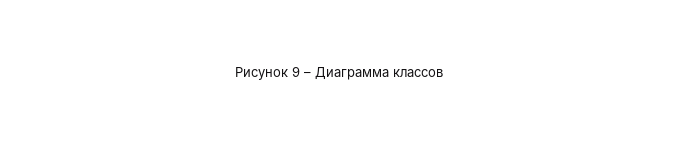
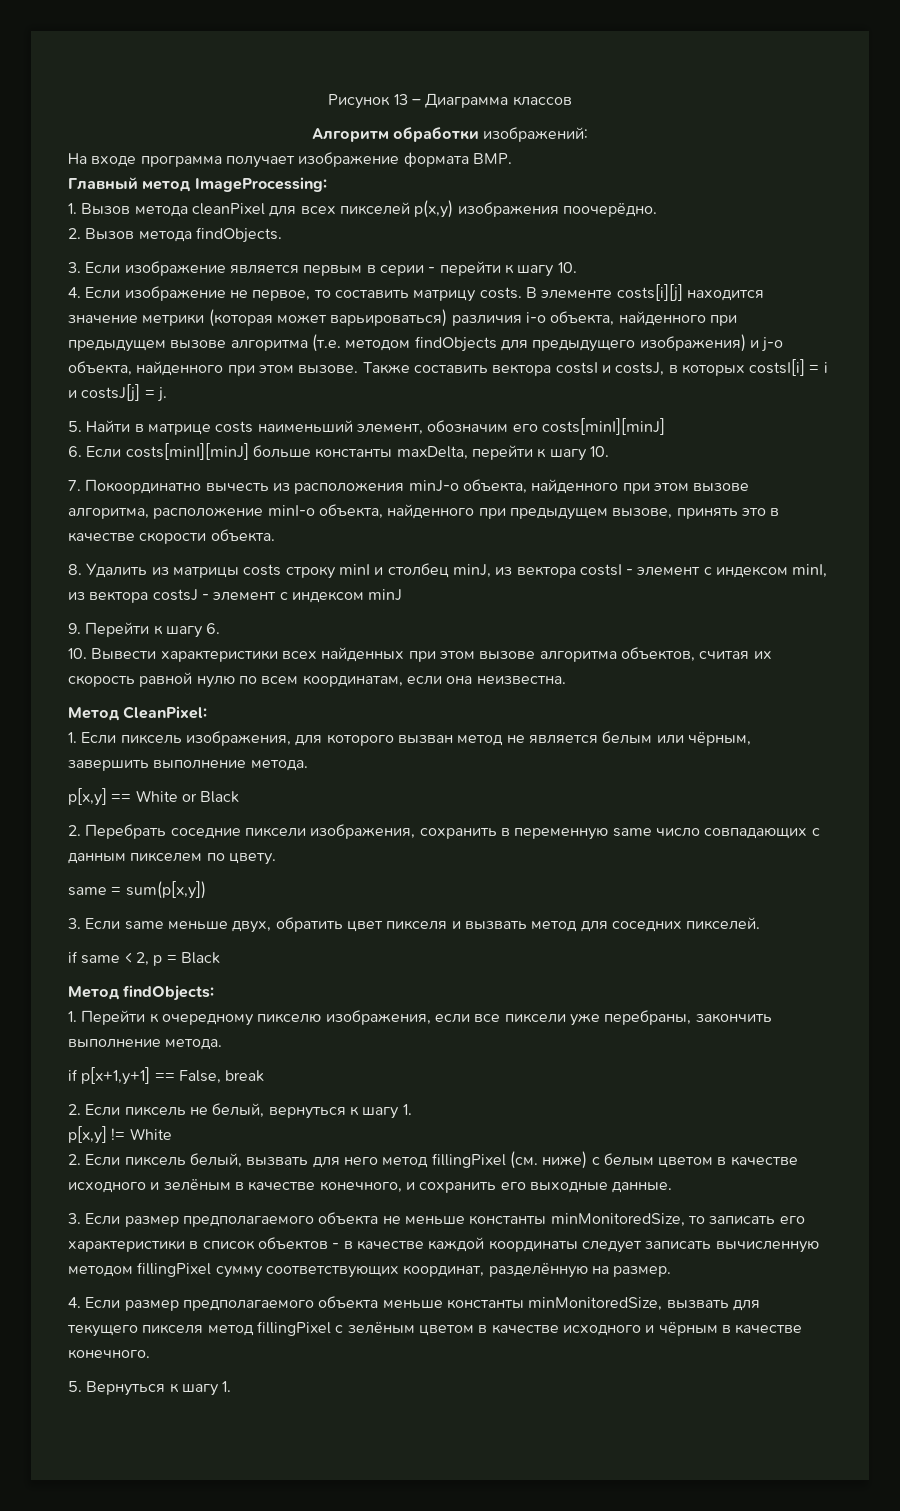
- Рисунок 9 – Диаграмма классов
+ Рисунок 13 – Диаграмма классов
+ Алгоритм обработки изображений:
+ На входе программа получает изображение формата BMP.
+ Главный метод ImageProcessing:
+ 1. Вызов метода cleanPixel для всех пикселей p(x,y) изображения поочерёдно.
+ 2. Вызов метода findObjects.
+ 3. Если изображение является первым в серии - перейти к шагу 10.
+ 4. Если изображение не первое, то составить матрицу costs. В элементе costs[i][j] находится значение метрики (которая может варьироваться) различия i-о объекта, найденного при предыдущем вызове алгоритма (т.е. методом findObjects для предыдущего изображения) и j-о объекта, найденного при этом вызове. Также составить вектора costsI и costsJ, в которых costsI[i] = i и costsJ[j] = j.
+ 5. Найти в матрице costs наименьший элемент, обозначим его costs[minI][minJ]
+ 6. Если costs[minI][minJ] больше константы maxDelta, перейти к шагу 10.
+ 7. Покоординатно вычесть из расположения minJ-о объекта, найденного при этом вызове алгоритма, расположение minI-о объекта, найденного при предыдущем вызове, принять это в качестве скорости объекта.
+ 8. Удалить из матрицы costs строку minI и столбец minJ, из вектора costsI - элемент с индексом minI, из вектора costsJ - элемент с индексом minJ
+ 9. Перейти к шагу 6.
+ 10. Вывести характеристики всех найденных при этом вызове алгоритма объектов, считая их скорость равной нулю по всем координатам, если она неизвестна.
+ Метод СleanPixel:
+ 1. Если пиксель изображения, для которого вызван метод не является белым или чёрным, завершить выполнение метода.
+ p[x,y] == White or Black
+ 2. Перебрать соседние пиксели изображения, сохранить в переменную same число совпадающих с данным пикселем по цвету.
+ same = sum(p[x,y])
+ 3. Если same меньше двух, обратить цвет пикселя и вызвать метод для соседних пикселей.
+ if same < 2, p = Black
+ Метод findObjects:
+ 1. Перейти к очередному пикселю изображения, если все пиксели уже перебраны, закончить выполнение метода.
+ if p[x+1,y+1] == False, break
+ 2. Если пиксель не белый, вернуться к шагу 1.
+ p[x,y] != White
+ 2. Если пиксель белый, вызвать для него метод fillingPixel (см. ниже) с белым цветом в качестве исходного и зелёным в качестве конечного, и сохранить его выходные данные.
+ 3. Если размер предполагаемого объекта не меньше константы minMonitoredSize, то записать его характеристики в список объектов - в качестве каждой координаты следует записать вычисленную методом fillingPixel сумму соответствующих координат, разделённую на размер.
+ 4. Если размер предполагаемого объекта меньше константы minMonitoredSize, вызвать для текущего пикселя метод fillingPixel с зелёным цветом в качестве исходного и чёрным в качестве конечного.
+ 5. Вернуться к шагу 1.

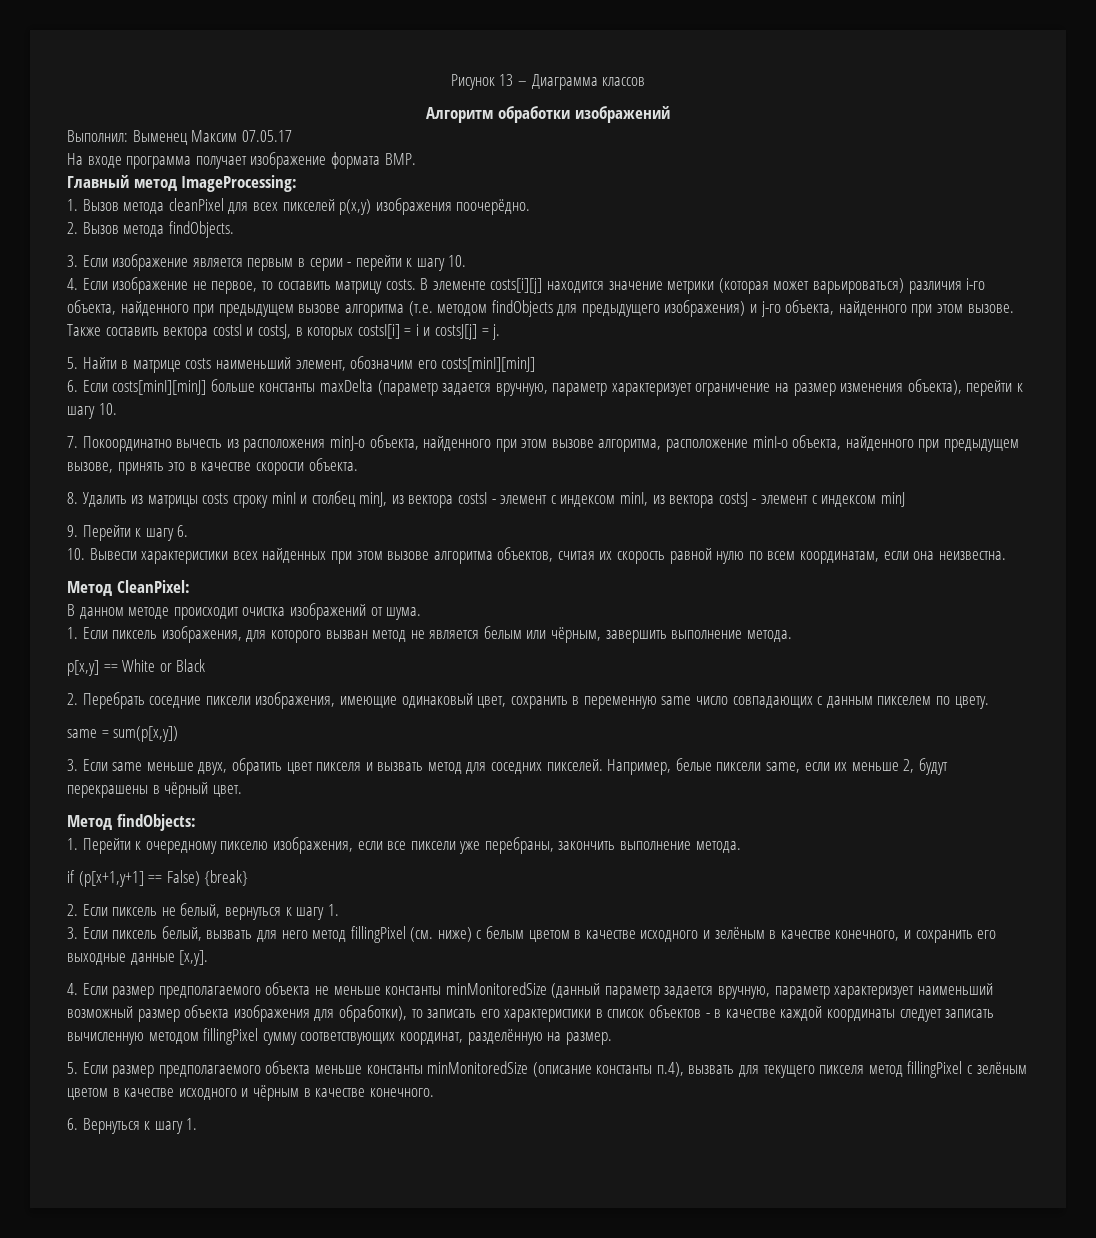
- Алгоритм обработки изображений:
+ Алгоритм обработки изображений
+ Выполнил: Выменец Максим 07.05.17
- В элементе costs[i][j] находится значение метрики (которая может варьироваться) различия i-о объекта, найденного при предыдущем вызове алгоритма (т.е. методом findObjects для предыдущего изображения) и j-о объекта, найденного при этом вызове.
+ В элементе costs[i][j] находится значение метрики (которая может варьироваться) различия i-го объекта, найденного при предыдущем вызове алгоритма (т.е. методом findObjects для предыдущего изображения) и j-го объекта, найденного при этом вызове.
- 6. Если costs[minI][minJ] больше константы maxDelta, перейти к шагу 10.
+ 6. Если costs[minI][minJ] больше константы maxDelta (параметр задается вручную, параметр характеризует ограничение на размер изменения объекта), перейти к шагу 10.
+ В данном методе происходит очистка изображений от шума.
- 2. Перебрать соседние пиксели изображения, сохранить в переменную same число совпадающих с данным пикселем по цвету.
+ 2. Перебрать соседние пиксели изображения, имеющие одинаковый цвет, сохранить в переменную same число совпадающих с данным пикселем по цвету.
- 3. Если same меньше двух, обратить цвет пикселя и вызвать метод для соседних пикселей.
- if same < 2, p = Black
+ 3. Если same меньше двух, обратить цвет пикселя и вызвать метод для соседних пикселей. Например, белые пиксели same, если их меньше 2, будут перекрашены в чёрный цвет.
- if p[x+1,y+1] == False, break
+ if (p[x+1,y+1] == False) {break}
- p[x,y] != White
- 2. Если пиксель белый, вызвать для него метод fillingPixel (см. ниже) с белым цветом в качестве исходного и зелёным в качестве конечного, и сохранить его выходные данные.
- 3. Если размер предполагаемого объекта не меньше константы minMonitoredSize, то записать его характеристики в список объектов - в качестве каждой координаты следует записать вычисленную методом fillingPixel сумму соответствующих координат, разделённую на размер.
+ 3. Если пиксель белый, вызвать для него метод fillingPixel (см. ниже) с белым цветом в качестве исходного и зелёным в качестве конечного, и сохранить его выходные данные [x,y].
+ 4. Если размер предполагаемого объекта не меньше константы minMonitoredSize (данный параметр задается вручную, параметр характеризует наименьший возможный размер объекта изображения для обработки), то записать его характеристики в список объектов - в качестве каждой координаты следует записать вычисленную методом fillingPixel сумму соответствующих координат, разделённую на размер.
- 4. Если размер предполагаемого объекта меньше константы minMonitoredSize, вызвать для текущего пикселя метод fillingPixel с зелёным цветом в качестве исходного и чёрным в качестве конечного.
+ 5. Если размер предполагаемого объекта меньше константы minMonitoredSize (описание константы п.4), вызвать для текущего пикселя метод fillingPixel с зелёным цветом в качестве исходного и чёрным в качестве конечного.
- 5. Вернуться к шагу 1.
+ 6. Вернуться к шагу 1.

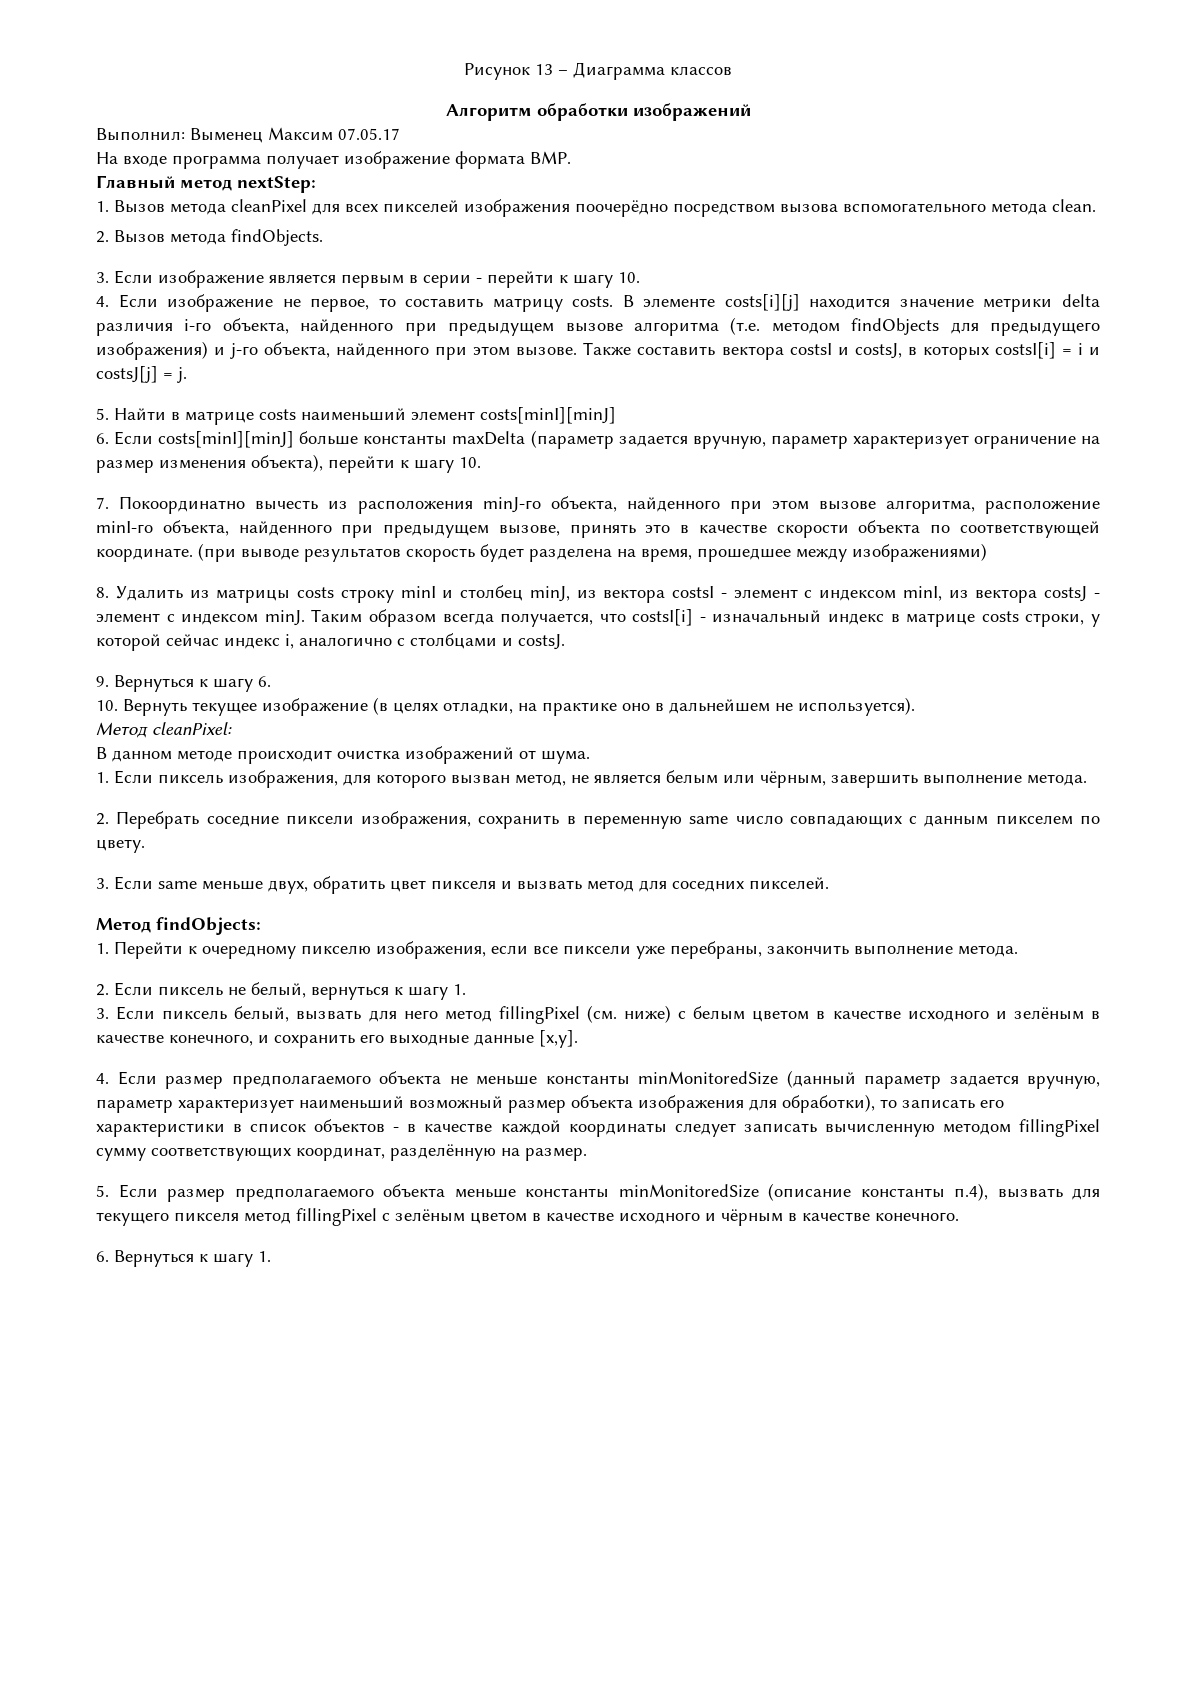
- Главный метод ImageProcessing:
+ Главный метод nextStep:
- 1. Вызов метода cleanPixel для всех пикселей p(x,y) изображения поочерёдно.
+ 1. Вызов метода cleanPixel для всех пикселей изображения поочерёдно посредством вызова вспомогательного метода clean.
- В элементе costs[i][j] находится значение метрики (которая может варьироваться) различия i-го объекта, найденного при предыдущем вызове алгоритма (т.е. методом findObjects для предыдущего изображения) и j-го объекта, найденного при этом вызове.
+ В элементе costs[i][j] находится значение метрики delta различия i-го объекта, найденного при предыдущем вызове алгоритма (т.е. методом findObjects для предыдущего изображения) и j-го объекта, найденного при этом вызове.
- 5. Найти в матрице costs наименьший элемент, обозначим его costs[minI][minJ]
+ 5. Найти в матрице costs наименьший элемент costs[minI][minJ]
- 7. Покоординатно вычесть из расположения minJ-о объекта, найденного при этом вызове алгоритма, расположение minI-о объекта, найденного при предыдущем вызове, принять это в качестве скорости объекта.
+ 7. Покоординатно вычесть из расположения minJ-го объекта, найденного при этом вызове алгоритма, расположение minI-го объекта, найденного при предыдущем вызове, принять это в качестве скорости объекта по соответствующей координате. (при выводе результатов скорость будет разделена на время, прошедшее между изображениями)
- 8. Удалить из матрицы costs строку minI и столбец minJ, из вектора costsI - элемент с индексом minI, из вектора costsJ - элемент с индексом minJ
+ 8. Удалить из матрицы costs строку minI и столбец minJ, из вектора costsI - элемент с индексом minI, из вектора costsJ - элемент с индексом minJ. Таким образом всегда получается, что costsI[i] - изначальный индекс в матрице costs строки, у которой сейчас индекс i, аналогично с столбцами и costsJ.
- 9. Перейти к шагу 6.
+ 9. Вернуться к шагу 6.
- 10. Вывести характеристики всех найденных при этом вызове алгоритма объектов, считая их скорость равной нулю по всем координатам, если она неизвестна.
- Метод СleanPixel:
+ 10. Вернуть текущее изображение (в целях отладки, на практике оно в дальнейшем не используется).
+ Метод сleanPixel:
- 1. Если пиксель изображения, для которого вызван метод не является белым или чёрным, завершить выполнение метода.
+ 1. Если пиксель изображения, для которого вызван метод, не является белым или чёрным, завершить выполнение метода.
- p[x,y] == White or Black
- 2. Перебрать соседние пиксели изображения, имеющие одинаковый цвет, сохранить в переменную same число совпадающих с данным пикселем по цвету.
+ 2. Перебрать соседние пиксели изображения, сохранить в переменную same число совпадающих с данным пикселем по цвету.
- same = sum(p[x,y])
- Например, белые пиксели same, если их меньше 2, будут перекрашены в чёрный цвет.
- if (p[x+1,y+1] == False) {break}

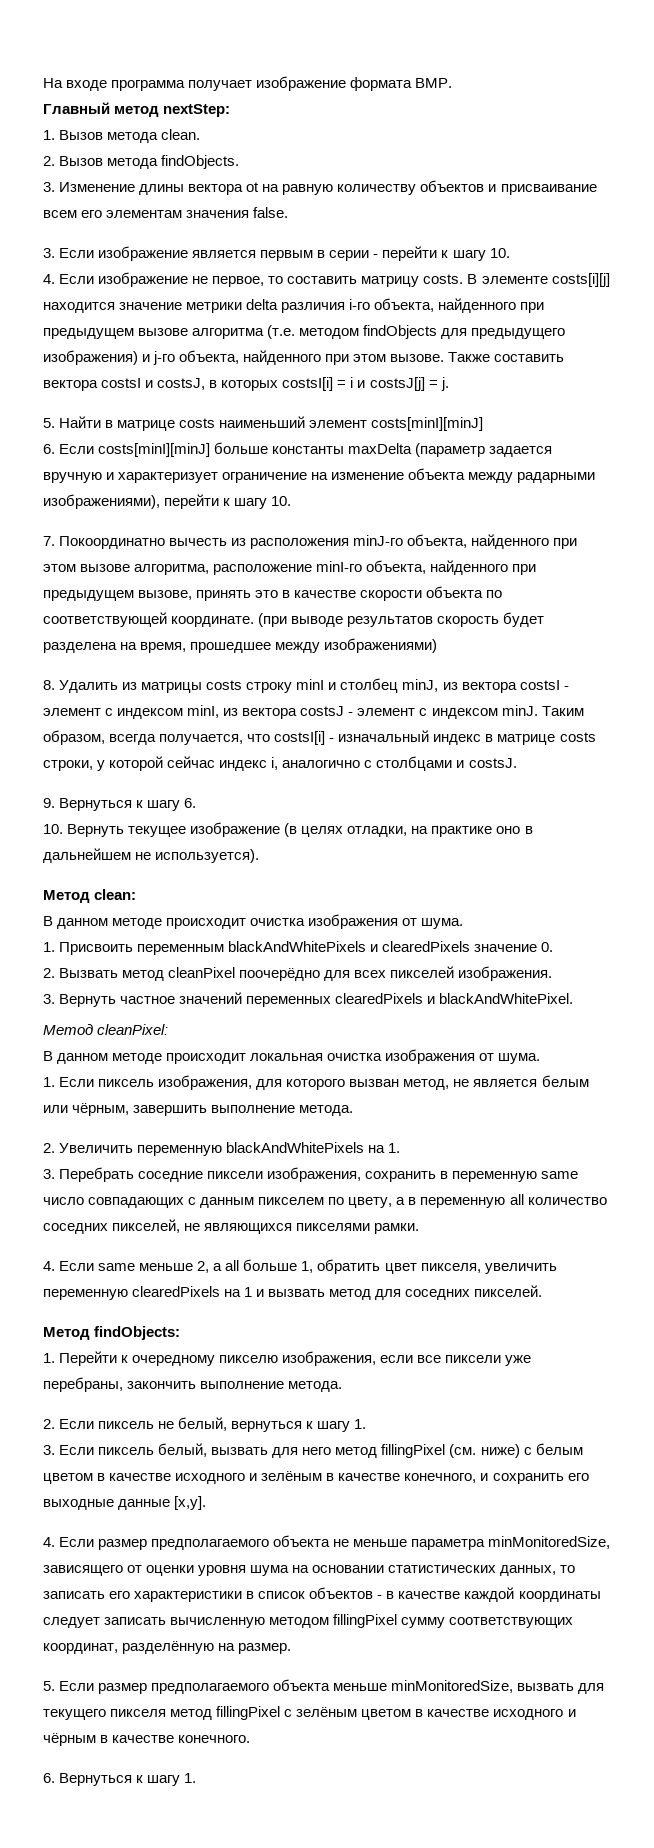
- Рисунок 13 – Диаграмма классов
- Алгоритм обработки изображений
- Выполнил: Выменец Максим 07.05.17
- 1. Вызов метода cleanPixel для всех пикселей изображения поочерёдно посредством вызова вспомогательного метода clean.
+ 1. Вызов метода clean.
+ 3. Изменение длины вектора ot на равную количеству объектов и присваивание всем его элементам значения false.
- 6. Если costs[minI][minJ] больше константы maxDelta (параметр задается вручную, параметр характеризует ограничение на размер изменения объекта), перейти к шагу 10.
+ 6. Если costs[minI][minJ] больше константы maxDelta (параметр задается вручную и характеризует ограничение на изменение объекта между радарными изображениями), перейти к шагу 10.
- Таким образом всегда получается, что costsI[i] - изначальный индекс в матрице costs строки, у которой сейчас индекс i, аналогично с столбцами и costsJ.
+ Таким образом, всегда получается, что costsI[i] - изначальный индекс в матрице costs строки, у которой сейчас индекс i, аналогично с столбцами и costsJ.
+ Метод clean:
+ В данном методе происходит очистка изображения от шума.
+ 1. Присвоить переменным blackAndWhitePixels и clearedPixels значение 0.
+ 2. Вызвать метод cleanPixel поочерёдно для всех пикселей изображения.
+ 3. Вернуть частное значений переменных clearedPixels и blackAndWhitePixel.
- В данном методе происходит очистка изображений от шума.
+ В данном методе происходит локальная очистка изображения от шума.
- 2. Перебрать соседние пиксели изображения, сохранить в переменную same число совпадающих с данным пикселем по цвету.
- 3. Если same меньше двух, обратить цвет пикселя и вызвать метод для соседних пикселей.
+ 2. Увеличить переменную blackAndWhitePixels на 1.
+ 3. Перебрать соседние пиксели изображения, сохранить в переменную same число совпадающих с данным пикселем по цвету, а в переменную all количество соседних пикселей, не являющихся пикселями рамки.
+ 4. Если same меньше 2, а all больше 1, обратить цвет пикселя, увеличить переменную clearedPixels на 1 и вызвать метод для соседних пикселей.
- 4. Если размер предполагаемого объекта не меньше константы minMonitoredSize (данный параметр задается вручную, параметр характеризует наименьший возможный размер объекта изображения для обработки), то записать его характеристики в список объектов - в качестве каждой координаты следует записать вычисленную методом fillingPixel сумму соответствующих координат, разделённую на размер.
+ 4. Если размер предполагаемого объекта не меньше параметра minMonitoredSize, зависящего от оценки уровня шума на основании статистических данных, то записать его характеристики в список объектов - в качестве каждой координаты следует записать вычисленную методом fillingPixel сумму соответствующих координат, разделённую на размер.
- 5. Если размер предполагаемого объекта меньше константы minMonitoredSize (описание константы п.4), вызвать для текущего пикселя метод fillingPixel с зелёным цветом в качестве исходного и чёрным в качестве конечного.
+ 5. Если размер предполагаемого объекта меньше minMonitoredSize, вызвать для текущего пикселя метод fillingPixel с зелёным цветом в качестве исходного и чёрным в качестве конечного.

